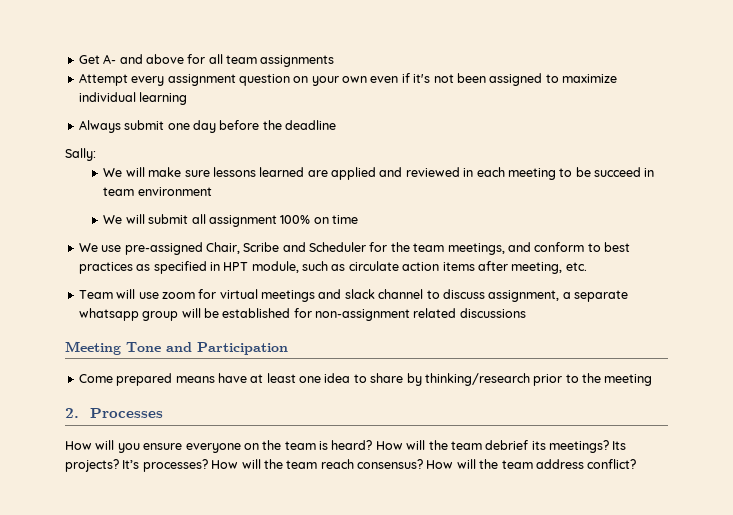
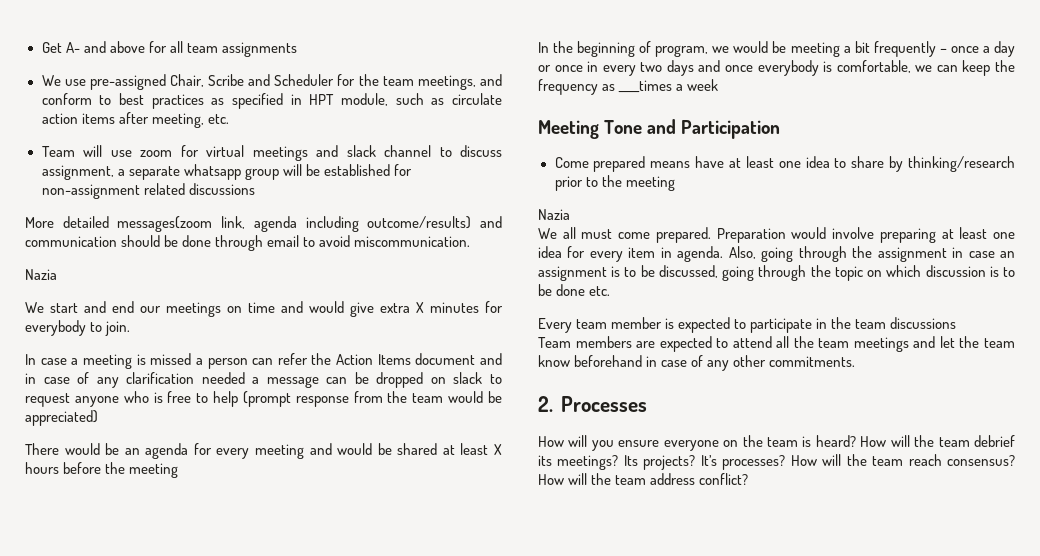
- Attempt every assignment question on your own even if it's not been assigned to maximize individual learning
- Always submit one day before the deadline
- Sally:
- We will make sure lessons learned are applied and reviewed in each meeting to be succeed in team environment
- We will submit all assignment 100% on time
+ More detailed messages(zoom link, agenda including outcome/results) and communication should be done through email to avoid miscommunication.
+ Nazia
+ We start and end our meetings on time and would give extra X minutes for everybody to join.
+ In case a meeting is missed a person can refer the Action Items document and in case of any clarification needed a message can be dropped on slack to request anyone who is free to help (prompt response from the team would be appreciated)
+ There would be an agenda for every meeting and would be shared at least X hours before the meeting
+ In the beginning of program, we would be meeting a bit frequently – once a day or once in every two days and once everybody is comfortable, we can keep the frequency as ____times a week
  Come prepared means have at least one idea to share by thinking/research prior to the meeting
+ Nazia
+ We all must come prepared. Preparation would involve preparing at least one idea for every item in agenda. Also, going through the assignment in case an assignment is to be discussed, going through the topic on which discussion is to be done etc.
+ Every team member is expected to participate in the team discussions
+ Team members are expected to attend all the team meetings and let the team know beforehand in case of any other commitments.

